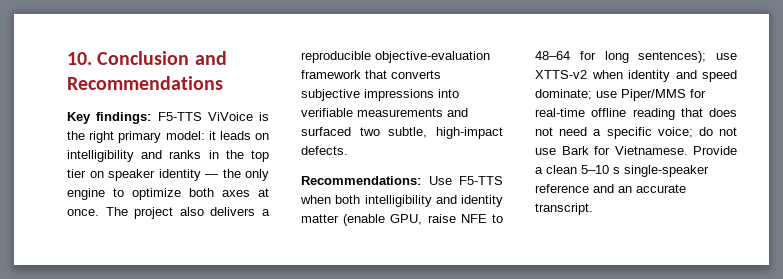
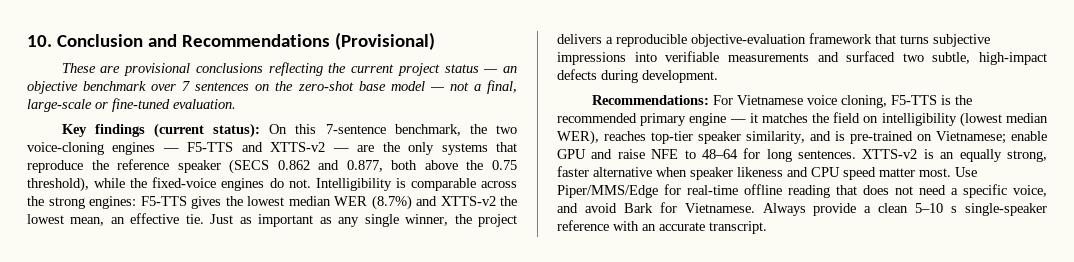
- 10. Conclusion and Recommendations
- Key findings: F5-TTS ViVoice is the right primary model: it leads on intelligibility and ranks in the top tier on speaker identity — the only engine to optimize both axes at once. The project also delivers a reproducible objective-evaluation framework that converts subjective impressions into verifiable measurements and surfaced two subtle, high-impact defects.
- Recommendations: Use F5-TTS when both intelligibility and identity matter (enable GPU, raise NFE to 48–64 for long sentences); use XTTS-v2 when identity and speed dominate; use Piper/MMS for real-time offline reading that does not need a specific voice; do not use Bark for Vietnamese.
+ 10. Conclusion and Recommendations (Provisional)
+ These are provisional conclusions reflecting the current project status — an objective benchmark over 7 sentences on the zero-shot base model — not a final, large-scale or fine-tuned evaluation.
+ Key findings (current status): On this 7-sentence benchmark, the two voice-cloning engines — F5-TTS and XTTS-v2 — are the only systems that reproduce the reference speaker (SECS 0.862 and 0.877, both above the 0.75 threshold), while the fixed-voice engines do not. Intelligibility is comparable across the strong engines: F5-TTS gives the lowest median WER (8.7%) and XTTS-v2 the lowest mean, an effective tie. Just as important as any single winner, the project delivers a reproducible objective-evaluation framework that turns subjective impressions into verifiable measurements and surfaced two subtle, high-impact defects during development.
+ Recommendations: For Vietnamese voice cloning, F5-TTS is the recommended primary engine — it matches the field on intelligibility (lowest median WER), reaches top-tier speaker similarity, and is pre-trained on Vietnamese; enable GPU and raise NFE to 48–64 for long sentences. XTTS-v2 is an equally strong, faster alternative when speaker likeness and CPU speed matter most. Use Piper/MMS/Edge for real-time offline reading that does not need a specific voice, and avoid Bark for Vietnamese.
- Provide a clean 5–10 s single-speaker reference and an accurate transcript.
+ Always provide a clean 5–10 s single-speaker reference with an accurate transcript.

